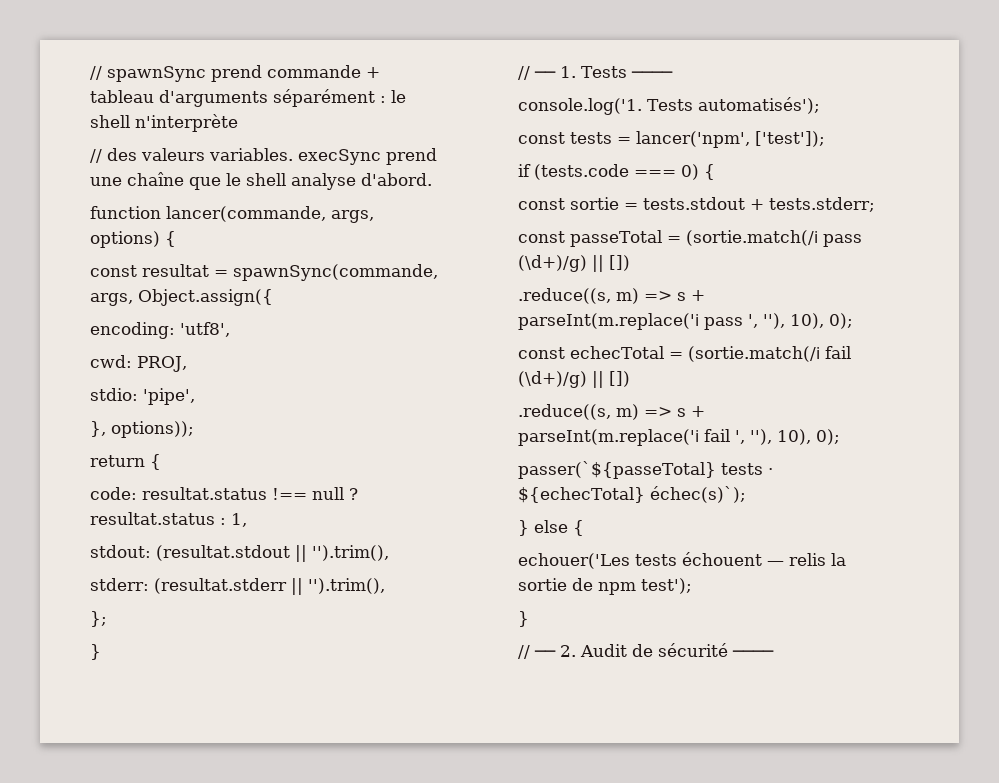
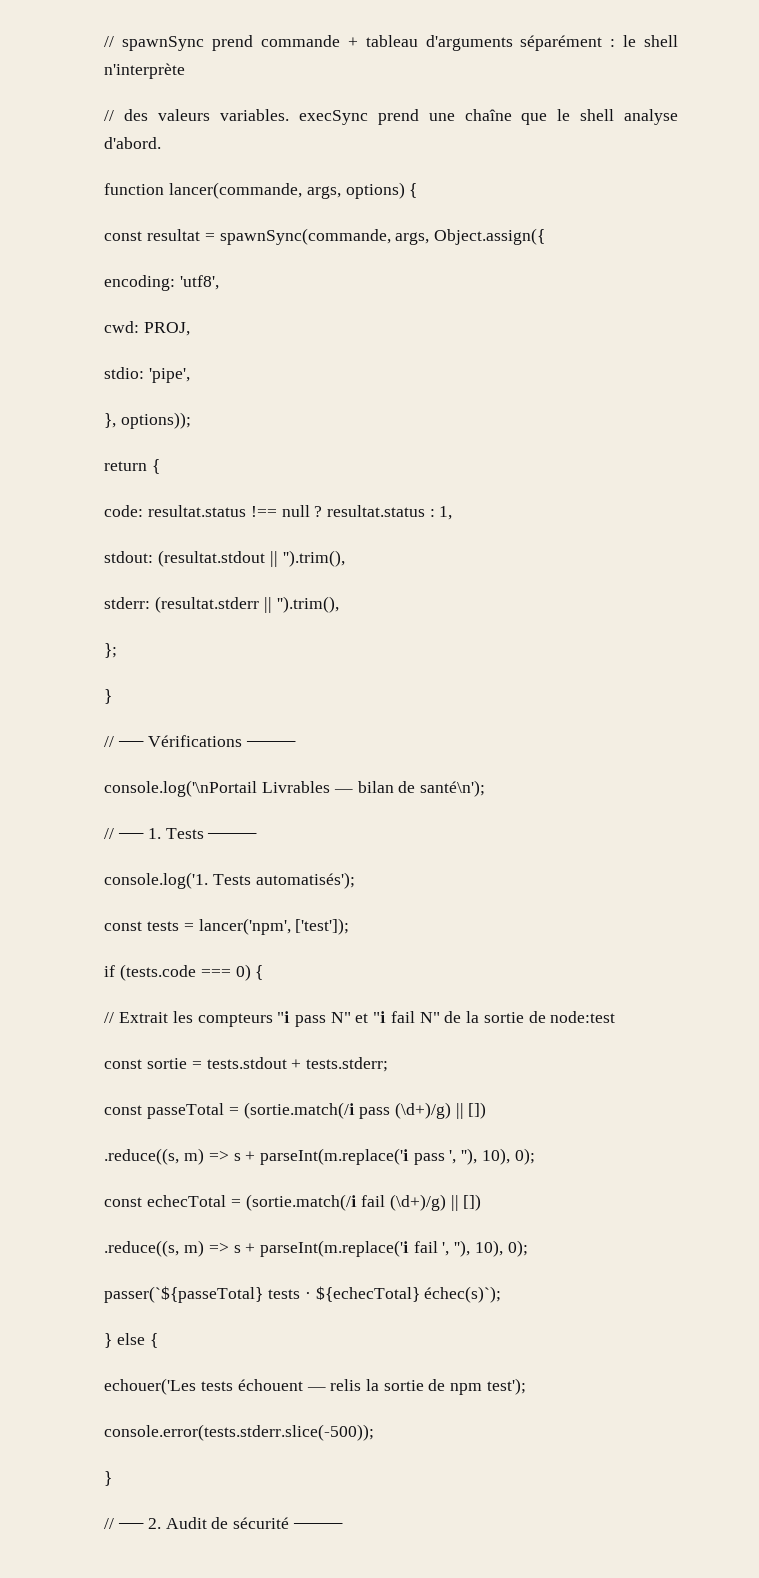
+ // ── Vérifications ────
+ console.log('\nPortail Livrables — bilan de santé\n');
+ // Extrait les compteurs "ℹ pass N" et "ℹ fail N" de la sortie de node:test
+ console.error(tests.stderr.slice(-500));

